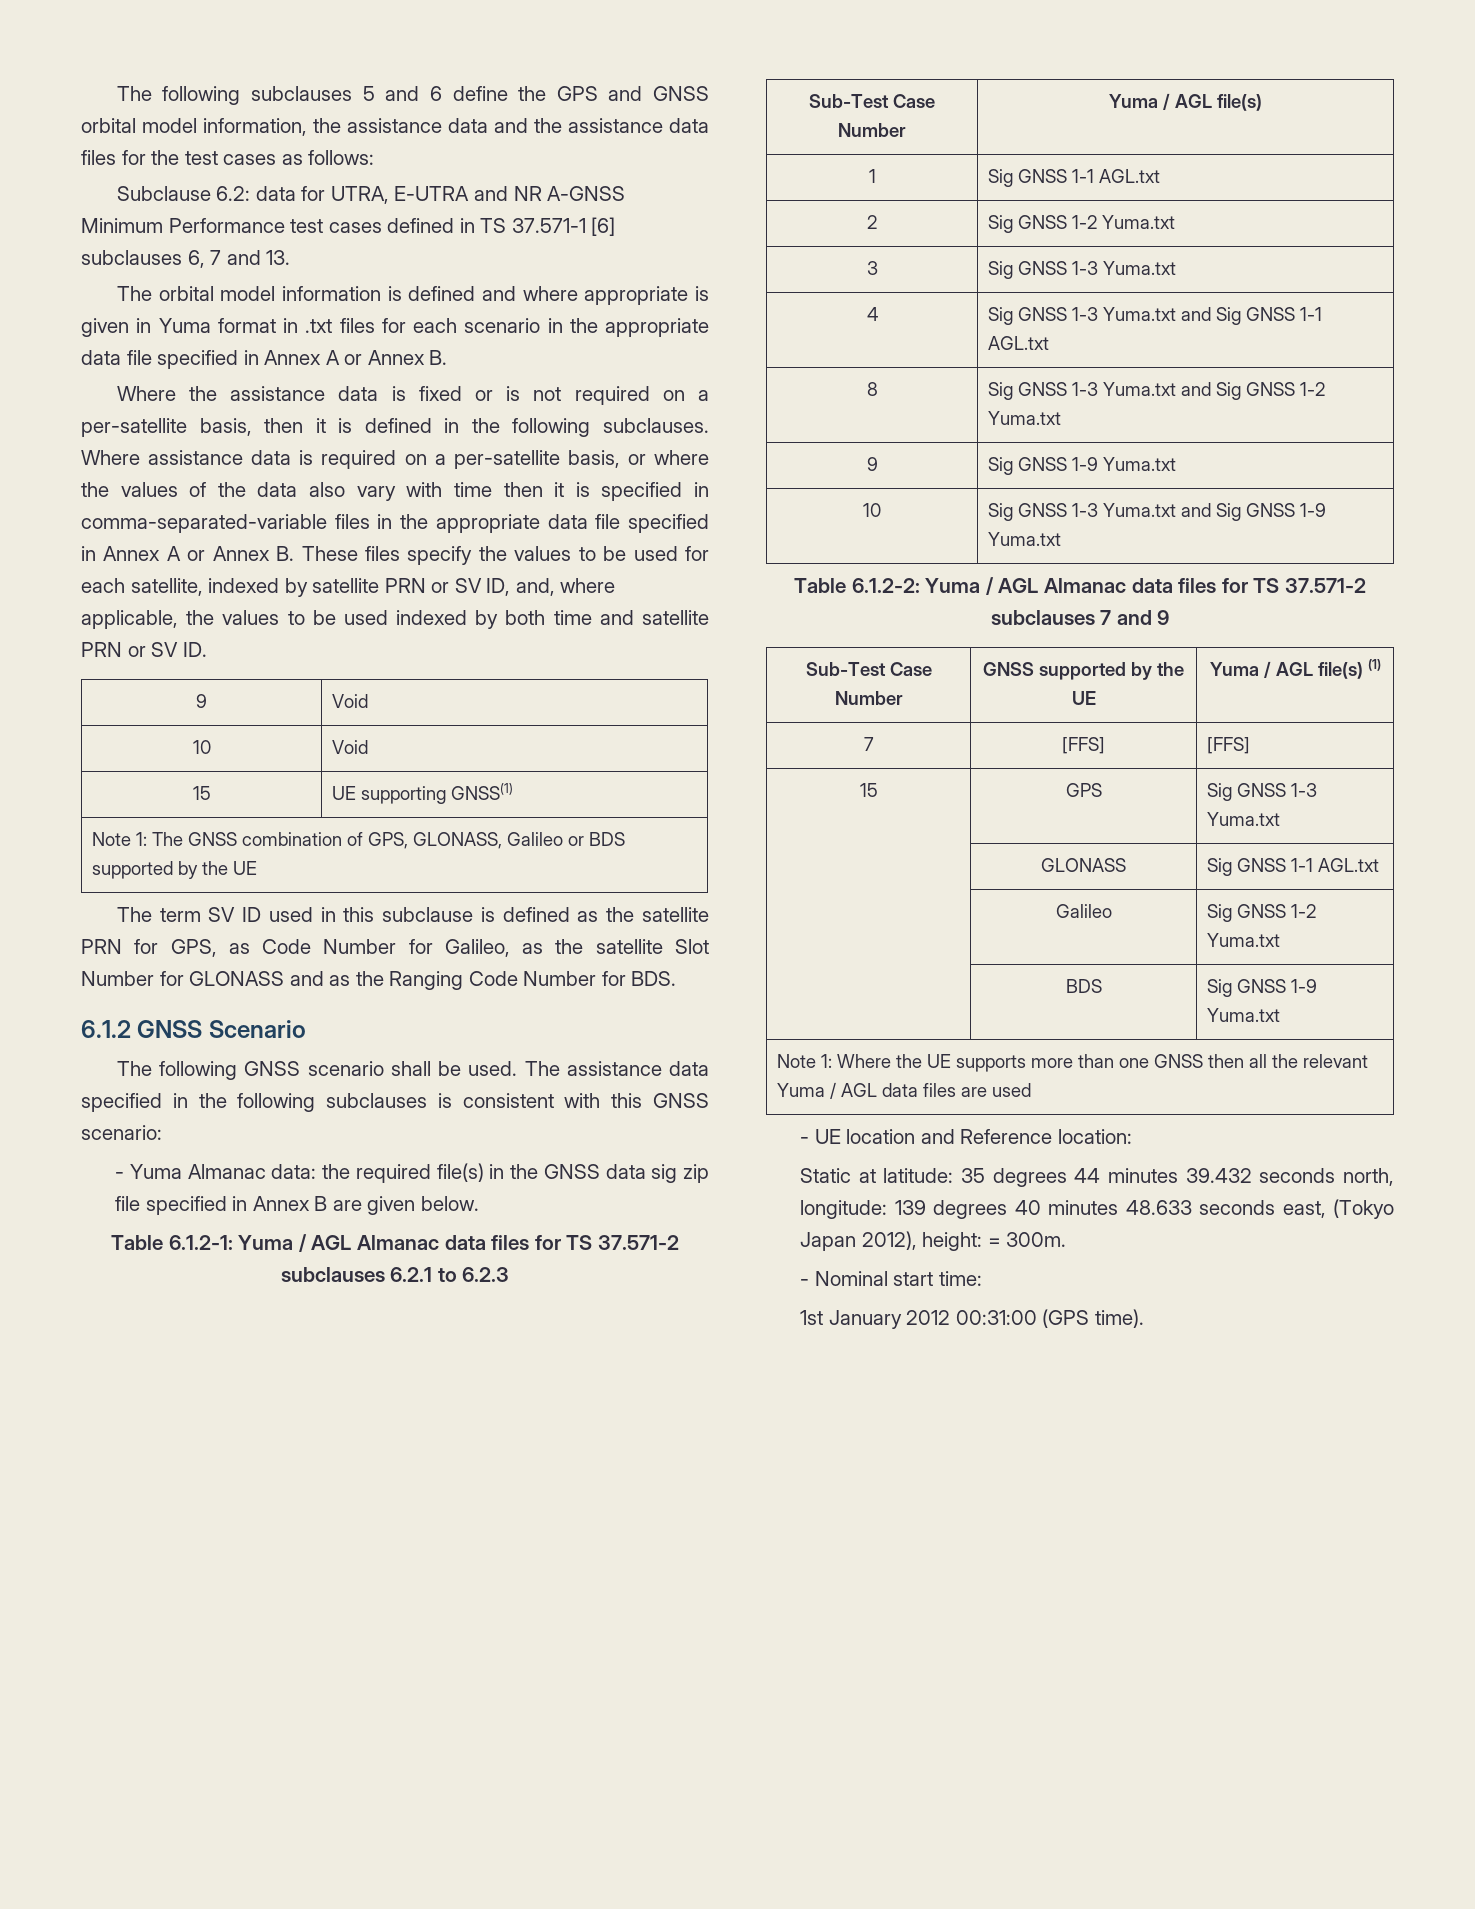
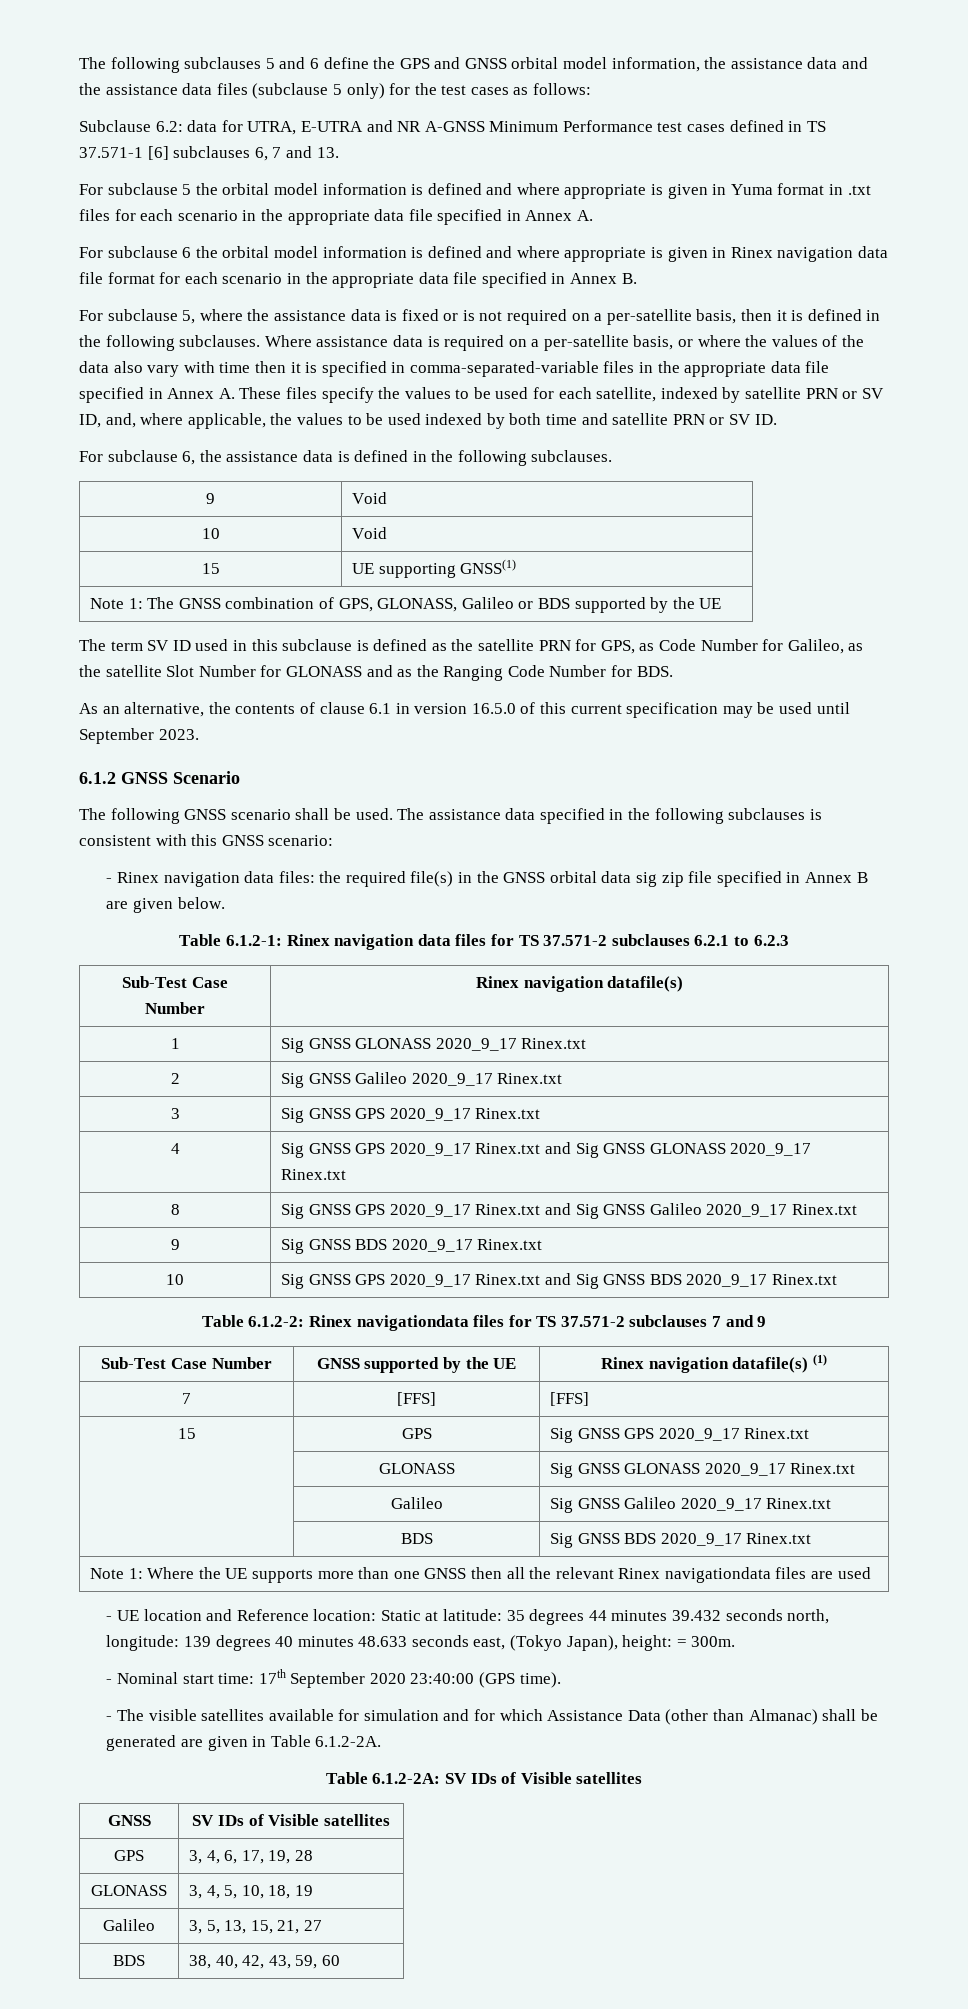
- The following subclauses 5 and 6 define the GPS and GNSS orbital model information, the assistance data and the assistance data files for the test cases as follows:
+ The following subclauses 5 and 6 define the GPS and GNSS orbital model information, the assistance data and the assistance data files (subclause 5 only) for the test cases as follows:
- The orbital model information is defined and where appropriate is given in Yuma format in .txt files for each scenario in the appropriate data file specified in Annex A or Annex B.
- Where the assistance data is fixed or is not required on a per-satellite basis, then it is defined in the following subclauses.
+ For subclause 5 the orbital model information is defined and where appropriate is given in Yuma format in .txt files for each scenario in the appropriate data file specified in Annex A.
+ For subclause 6 the orbital model information is defined and where appropriate is given in Rinex navigation data file format for each scenario in the appropriate data file specified in Annex B.
+ For subclause 5, where the assistance data is fixed or is not required on a per-satellite basis, then it is defined in the following subclauses.
- Where assistance data is required on a per-satellite basis, or where the values of the data also vary with time then it is specified in comma-separated-variable files in the appropriate data file specified in Annex A or Annex B. These files specify the values to be used for each satellite, indexed by satellite PRN or SV ID, and, where applicable, the values to be used indexed by both time and satellite PRN or SV ID.
+ Where assistance data is required on a per-satellite basis, or where the values of the data also vary with time then it is specified in comma-separated-variable files in the appropriate data file specified in Annex A. These files specify the values to be used for each satellite, indexed by satellite PRN or SV ID, and, where applicable, the values to be used indexed by both time and satellite PRN or SV ID.
+ For subclause 6, the assistance data is defined in the following subclauses.
+ As an alternative, the contents of clause 6.1 in version 16.5.0 of this current specification may be used until September 2023.
- - Yuma Almanac data: the required file(s) in the GNSS data sig zip file specified in Annex B are given below.
+ - Rinex navigation data files: the required file(s) in the GNSS orbital data sig zip file specified in Annex B are given below.
- Table 6.1.2-1: Yuma / AGL Almanac data files for TS 37.571-2 subclauses 6.2.1 to 6.2.3
+ Table 6.1.2-1: Rinex navigation data files for TS 37.571-2 subclauses 6.2.1 to 6.2.3
- Sub-Test Case Number | Yuma / AGL file(s)
+ Sub-Test Case Number | Rinex navigation datafile(s)
- 1 | Sig GNSS 1-1 AGL.txt
+ 1 | Sig GNSS GLONASS 2020_9_17 Rinex.txt
- 2 | Sig GNSS 1-2 Yuma.txt
+ 2 | Sig GNSS Galileo 2020_9_17 Rinex.txt
- 3 | Sig GNSS 1-3 Yuma.txt
+ 3 | Sig GNSS GPS 2020_9_17 Rinex.txt
- 4 | Sig GNSS 1-3 Yuma.txt and Sig GNSS 1-1 AGL.txt
- 8 | Sig GNSS 1-3 Yuma.txt and Sig GNSS 1-2 Yuma.txt
+ 4 | Sig GNSS GPS 2020_9_17 Rinex.txt and Sig GNSS GLONASS 2020_9_17 Rinex.txt
+ 8 | Sig GNSS GPS 2020_9_17 Rinex.txt and Sig GNSS Galileo 2020_9_17 Rinex.txt
- 9 | Sig GNSS 1-9 Yuma.txt
+ 9 | Sig GNSS BDS 2020_9_17 Rinex.txt
- 10 | Sig GNSS 1-3 Yuma.txt and Sig GNSS 1-9 Yuma.txt
- Table 6.1.2-2: Yuma / AGL Almanac data files for TS 37.571-2 subclauses 7 and 9
+ 10 | Sig GNSS GPS 2020_9_17 Rinex.txt and Sig GNSS BDS 2020_9_17 Rinex.txt
+ Table 6.1.2-2: Rinex navigationdata files for TS 37.571-2 subclauses 7 and 9
- Sub-Test Case Number | GNSS supported by the UE | Yuma / AGL file(s) (1)
+ Sub-Test Case Number | GNSS supported by the UE | Rinex navigation datafile(s) (1)
- 15 | GPS | Sig GNSS 1-3 Yuma.txt
+ 15 | GPS | Sig GNSS GPS 2020_9_17 Rinex.txt
- | GLONASS | Sig GNSS 1-1 AGL.txt
+ | GLONASS | Sig GNSS GLONASS 2020_9_17 Rinex.txt
- | Galileo | Sig GNSS 1-2 Yuma.txt
+ | Galileo | Sig GNSS Galileo 2020_9_17 Rinex.txt
- | BDS | Sig GNSS 1-9 Yuma.txt
+ | BDS | Sig GNSS BDS 2020_9_17 Rinex.txt
- Note 1: Where the UE supports more than one GNSS then all the relevant Yuma / AGL data files are used
+ Note 1: Where the UE supports more than one GNSS then all the relevant Rinex navigationdata files are used
- - UE location and Reference location:
- Static at latitude: 35 degrees 44 minutes 39.432 seconds north, longitude: 139 degrees 40 minutes 48.633 seconds east, (Tokyo Japan 2012), height: = 300m.
+ - UE location and Reference location: Static at latitude: 35 degrees 44 minutes 39.432 seconds north, longitude: 139 degrees 40 minutes 48.633 seconds east, (Tokyo Japan), height: = 300m.
- - Nominal start time:
- 1st January 2012 00:31:00 (GPS time).
+ - Nominal start time: 17th September 2020 23:40:00 (GPS time).
+ - The visible satellites available for simulation and for which Assistance Data (other than Almanac) shall be generated are given in Table 6.1.2-2A.
+ Table 6.1.2-2A: SV IDs of Visible satellites
+ GNSS | SV IDs of Visible satellites
+ GPS | 3, 4, 6, 17, 19, 28
+ GLONASS | 3, 4, 5, 10, 18, 19
+ Galileo | 3, 5, 13, 15, 21, 27
+ BDS | 38, 40, 42, 43, 59, 60

